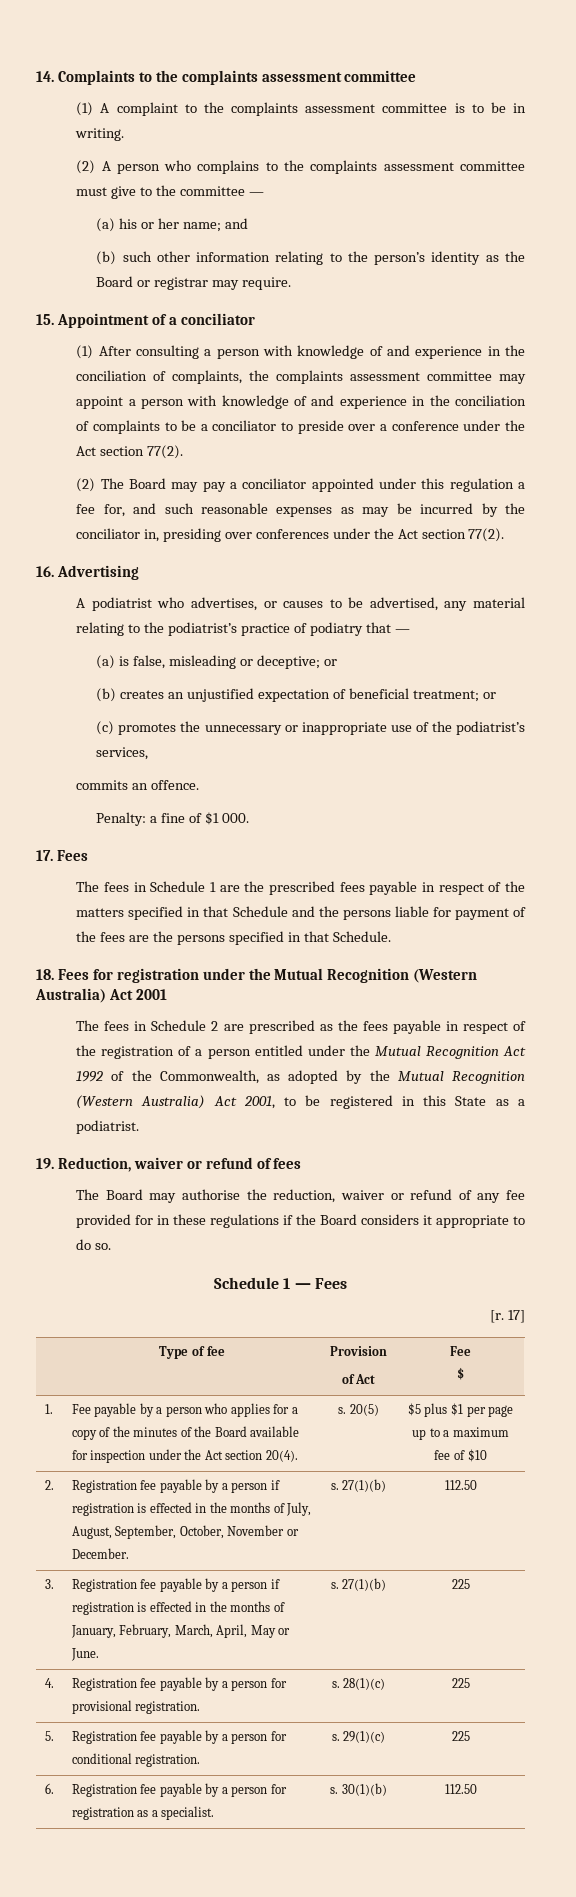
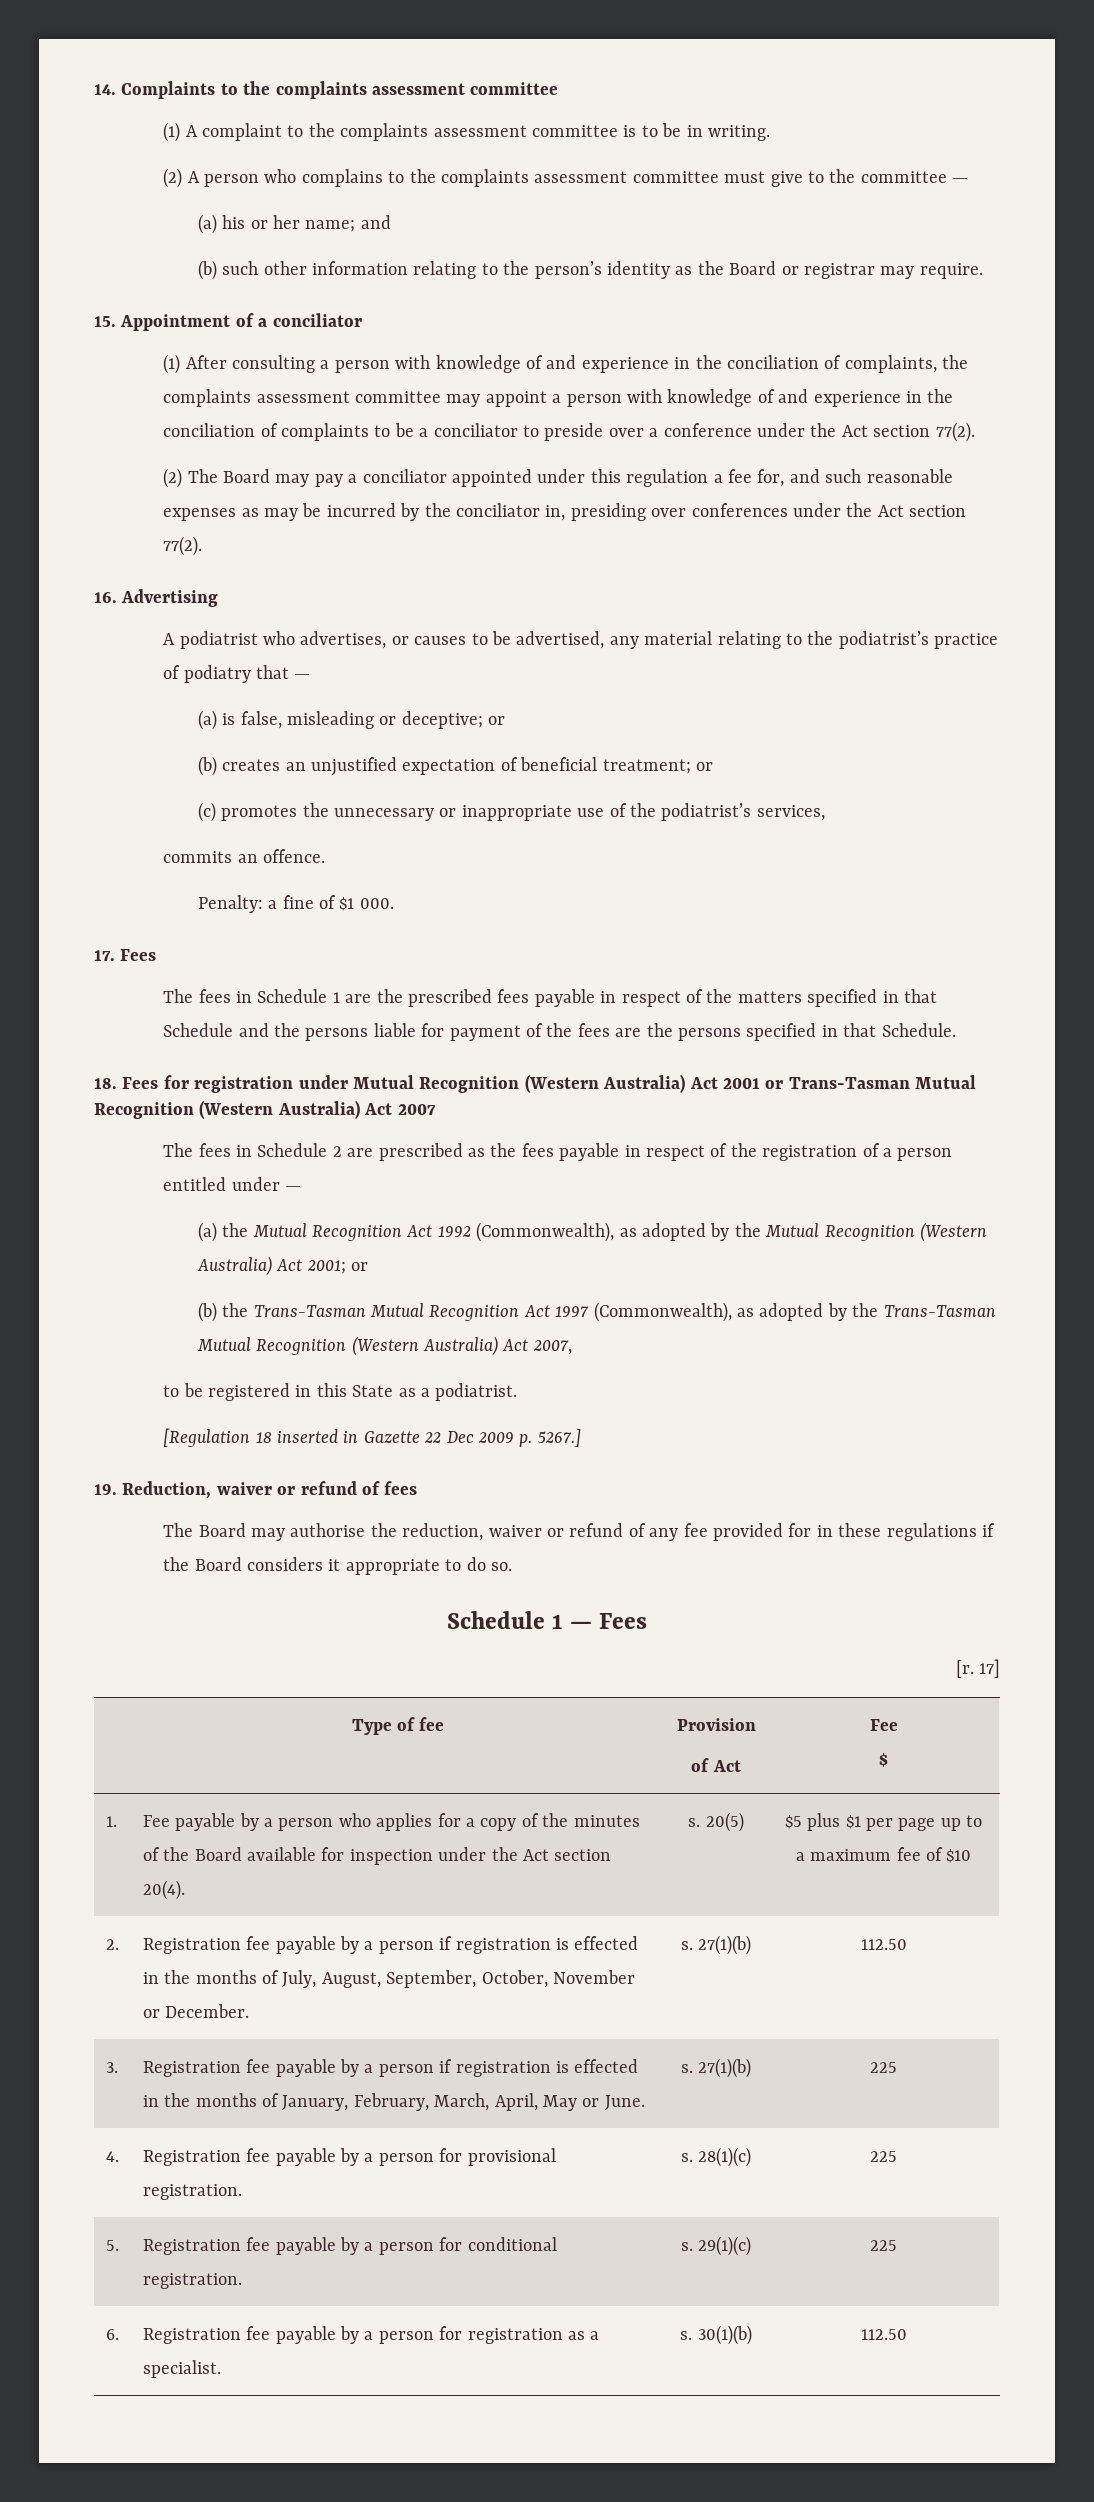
- 18. Fees for registration under the Mutual Recognition (Western Australia) Act 2001
+ 18. Fees for registration under Mutual Recognition (Western Australia) Act 2001 or Trans-Tasman Mutual Recognition (Western Australia) Act 2007
- The fees in Schedule 2 are prescribed as the fees payable in respect of the registration of a person entitled under the Mutual Recognition Act 1992 of the Commonwealth, as adopted by the Mutual Recognition (Western Australia) Act 2001, to be registered in this State as a podiatrist.
+ The fees in Schedule 2 are prescribed as the fees payable in respect of the registration of a person entitled under —
+ (a) the Mutual Recognition Act 1992 (Commonwealth), as adopted by the Mutual Recognition (Western Australia) Act 2001; or
+ (b) the Trans-Tasman Mutual Recognition Act 1997 (Commonwealth), as adopted by the Trans-Tasman Mutual Recognition (Western Australia) Act 2007,
+ to be registered in this State as a podiatrist.
+ [Regulation 18 inserted in Gazette 22 Dec 2009 p. 5267.]

